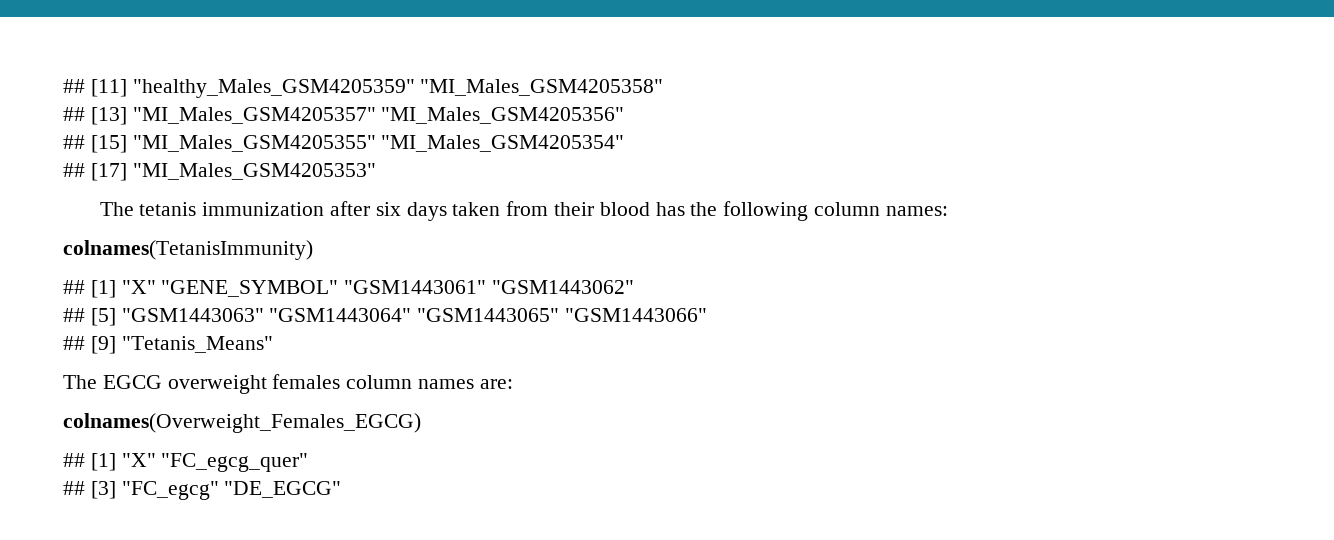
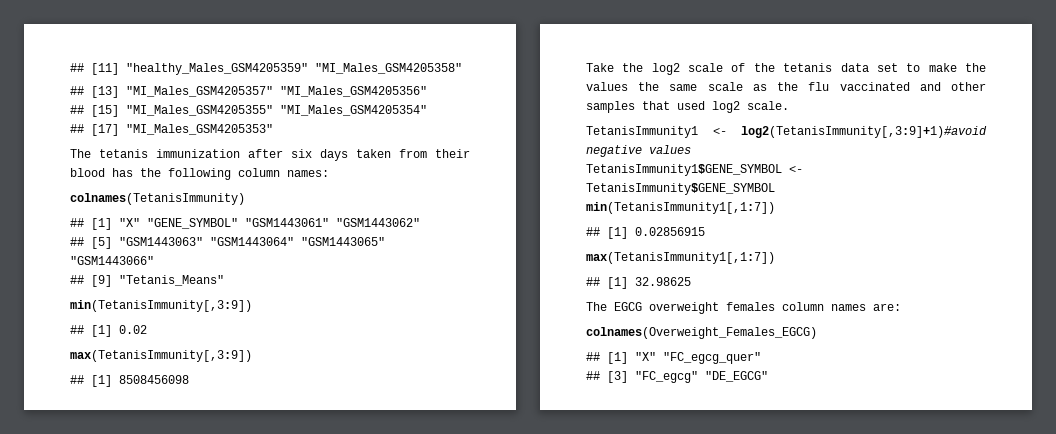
+ min(TetanisImmunity[,3:9])
+ ## [1] 0.02
+ max(TetanisImmunity[,3:9])
+ ## [1] 8508456098
+ Take the log2 scale of the tetanis data set to make the values the same scale as the flu vaccinated and other samples that used log2 scale.
+ TetanisImmunity1 <- log2(TetanisImmunity[,3:9]+1)#avoid negative values
+ TetanisImmunity1$GENE_SYMBOL <- TetanisImmunity$GENE_SYMBOL
+ min(TetanisImmunity1[,1:7])
+ ## [1] 0.02856915
+ max(TetanisImmunity1[,1:7])
+ ## [1] 32.98625

